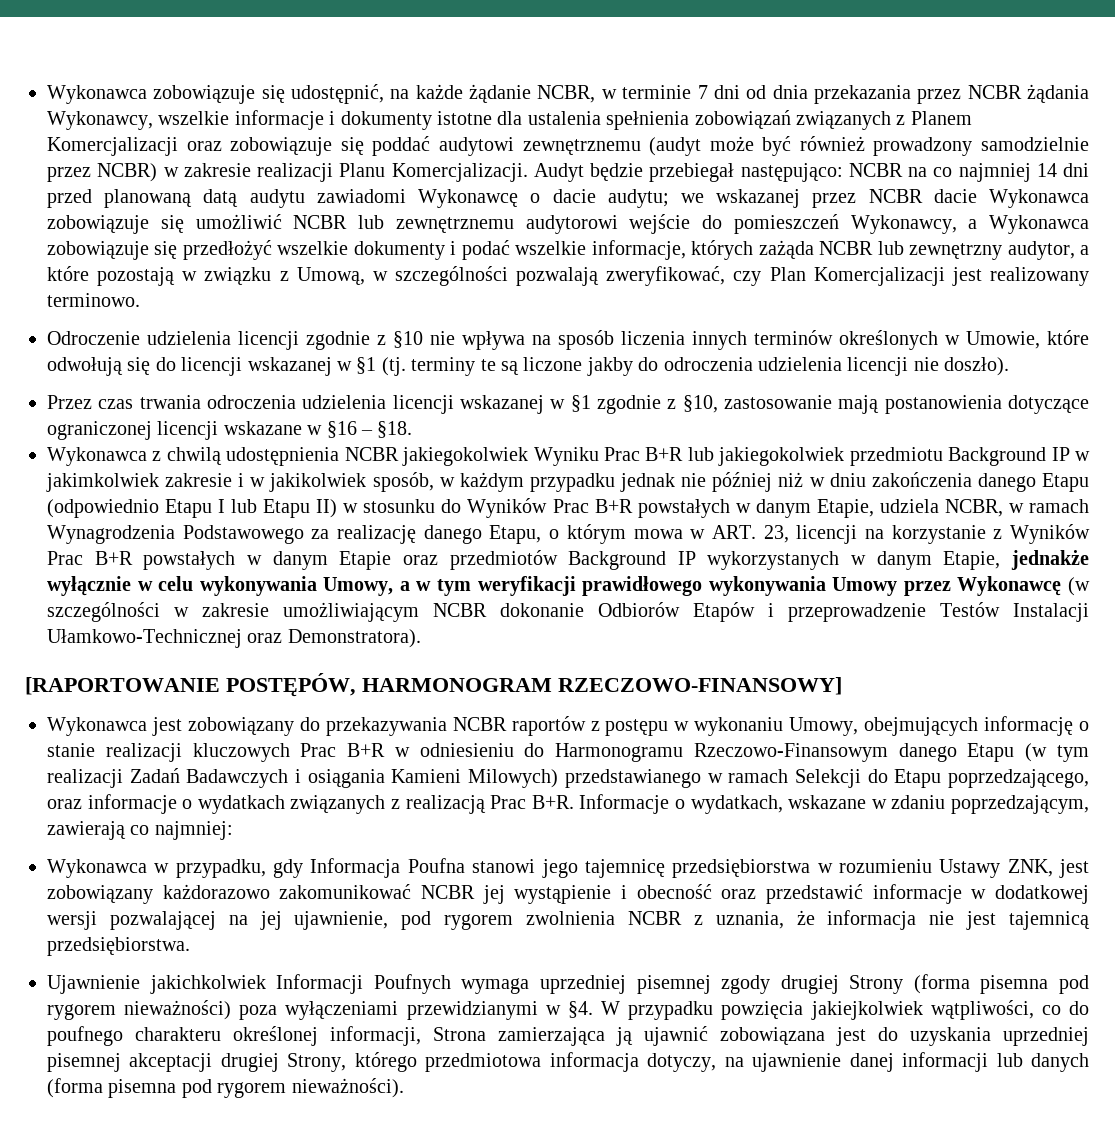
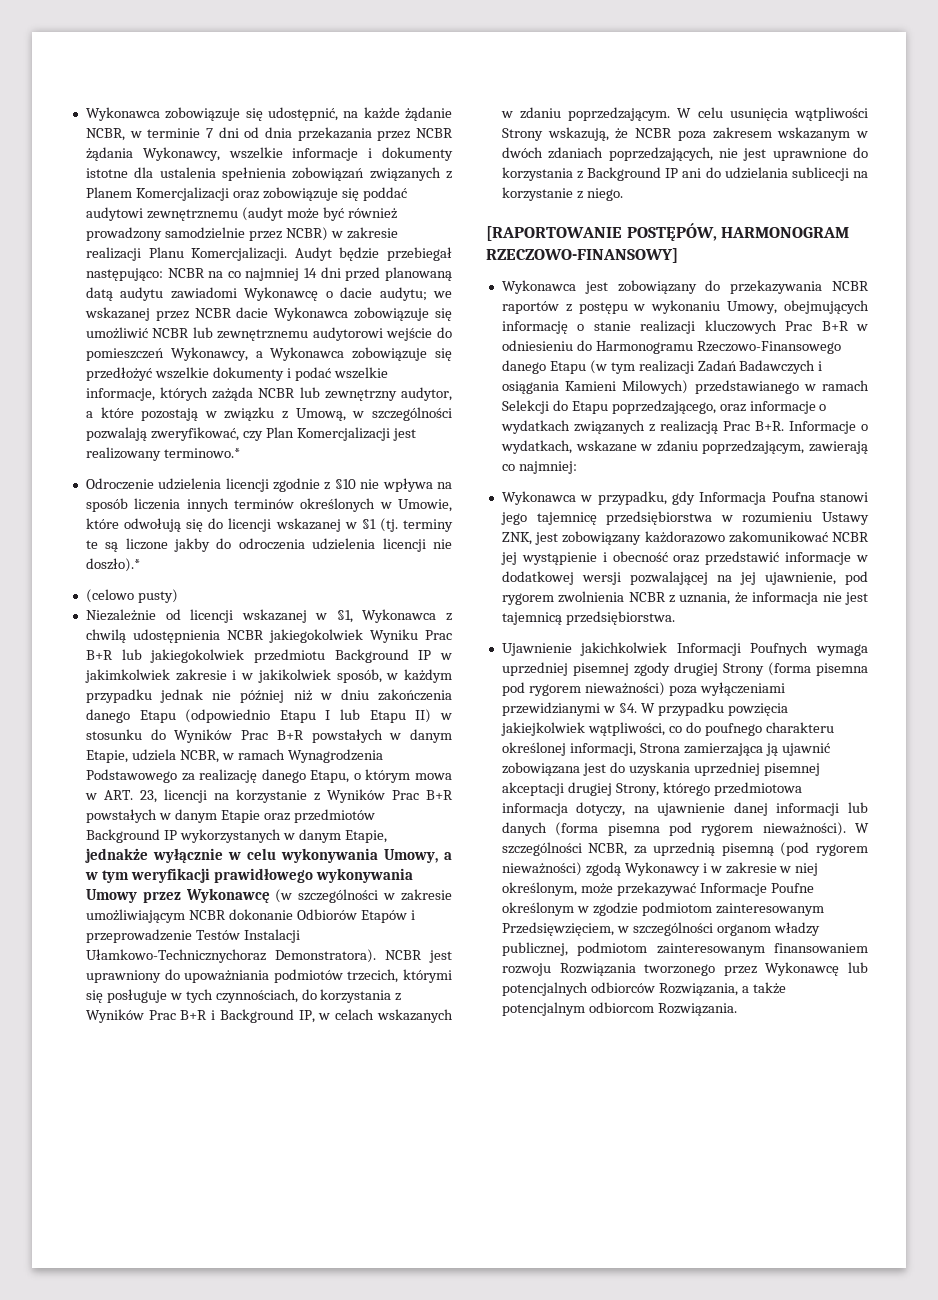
- we wskazanej przez NCBR dacie Wykonawca zobowiązuje się umożliwić NCBR lub zewnętrznemu audytorowi wejście do pomieszczeń Wykonawcy, a Wykonawca zobowiązuje się przedłożyć wszelkie dokumenty i podać wszelkie informacje, których zażąda NCBR lub zewnętrzny audytor, a które pozostają w związku z Umową, w szczególności pozwalają zweryfikować, czy Plan Komercjalizacji jest realizowany terminowo.
+ we wskazanej przez NCBR dacie Wykonawca zobowiązuje się umożliwić NCBR lub zewnętrznemu audytorowi wejście do pomieszczeń Wykonawcy, a Wykonawca zobowiązuje się przedłożyć wszelkie dokumenty i podać wszelkie informacje, których zażąda NCBR lub zewnętrzny audytor, a które pozostają w związku z Umową, w szczególności pozwalają zweryfikować, czy Plan Komercjalizacji jest realizowany terminowo.*
- Odroczenie udzielenia licencji zgodnie z §10 nie wpływa na sposób liczenia innych terminów określonych w Umowie, które odwołują się do licencji wskazanej w §1 (tj. terminy te są liczone jakby do odroczenia udzielenia licencji nie doszło).
- Przez czas trwania odroczenia udzielenia licencji wskazanej w §1 zgodnie z §10, zastosowanie mają postanowienia dotyczące ograniczonej licencji wskazane w §16 – §18.
- Wykonawca z chwilą udostępnienia NCBR jakiegokolwiek Wyniku Prac B+R lub jakiegokolwiek przedmiotu Background IP w jakimkolwiek zakresie i w jakikolwiek sposób, w każdym przypadku jednak nie później niż w dniu zakończenia danego Etapu (odpowiednio Etapu I lub Etapu II) w stosunku do Wyników Prac B+R powstałych w danym Etapie, udziela NCBR, w ramach Wynagrodzenia Podstawowego za realizację danego Etapu, o którym mowa w ART. 23, licencji na korzystanie z Wyników Prac B+R powstałych w danym Etapie oraz przedmiotów Background IP wykorzystanych w danym Etapie, jednakże wyłącznie w celu wykonywania Umowy, a w tym weryfikacji prawidłowego wykonywania Umowy przez Wykonawcę (w szczególności w zakresie umożliwiającym NCBR dokonanie Odbiorów Etapów i przeprowadzenie Testów Instalacji Ułamkowo-Technicznej oraz Demonstratora).
+ Odroczenie udzielenia licencji zgodnie z §10 nie wpływa na sposób liczenia innych terminów określonych w Umowie, które odwołują się do licencji wskazanej w §1 (tj. terminy te są liczone jakby do odroczenia udzielenia licencji nie doszło).*
+ (celowo pusty)
+ Niezależnie od licencji wskazanej w §1, Wykonawca z chwilą udostępnienia NCBR jakiegokolwiek Wyniku Prac B+R lub jakiegokolwiek przedmiotu Background IP w jakimkolwiek zakresie i w jakikolwiek sposób, w każdym przypadku jednak nie później niż w dniu zakończenia danego Etapu (odpowiednio Etapu I lub Etapu II) w stosunku do Wyników Prac B+R powstałych w danym Etapie, udziela NCBR, w ramach Wynagrodzenia Podstawowego za realizację danego Etapu, o którym mowa w ART. 23, licencji na korzystanie z Wyników Prac B+R powstałych w danym Etapie oraz przedmiotów Background IP wykorzystanych w danym Etapie, jednakże wyłącznie w celu wykonywania Umowy, a w tym weryfikacji prawidłowego wykonywania Umowy przez Wykonawcę (w szczególności w zakresie umożliwiającym NCBR dokonanie Odbiorów Etapów i przeprowadzenie Testów Instalacji Ułamkowo-Technicznychoraz Demonstratora). NCBR jest uprawniony do upoważniania podmiotów trzecich, którymi się posługuje w tych czynnościach, do korzystania z Wyników Prac B+R i Background IP, w celach wskazanych w zdaniu poprzedzającym. W celu usunięcia wątpliwości Strony wskazują, że NCBR poza zakresem wskazanym w dwóch zdaniach poprzedzających, nie jest uprawnione do korzystania z Background IP ani do udzielania sublicecji na korzystanie z niego.
- Wykonawca jest zobowiązany do przekazywania NCBR raportów z postępu w wykonaniu Umowy, obejmujących informację o stanie realizacji kluczowych Prac B+R w odniesieniu do Harmonogramu Rzeczowo-Finansowym danego Etapu (w tym realizacji Zadań Badawczych i osiągania Kamieni Milowych) przedstawianego w ramach Selekcji do Etapu poprzedzającego, oraz informacje o wydatkach związanych z realizacją Prac B+R. Informacje o wydatkach, wskazane w zdaniu poprzedzającym, zawierają co najmniej:
+ Wykonawca jest zobowiązany do przekazywania NCBR raportów z postępu w wykonaniu Umowy, obejmujących informację o stanie realizacji kluczowych Prac B+R w odniesieniu do Harmonogramu Rzeczowo-Finansowego danego Etapu (w tym realizacji Zadań Badawczych i osiągania Kamieni Milowych) przedstawianego w ramach Selekcji do Etapu poprzedzającego, oraz informacje o wydatkach związanych z realizacją Prac B+R. Informacje o wydatkach, wskazane w zdaniu poprzedzającym, zawierają co najmniej:
+ W szczególności NCBR, za uprzednią pisemną (pod rygorem nieważności) zgodą Wykonawcy i w zakresie w niej określonym, może przekazywać Informacje Poufne określonym w zgodzie podmiotom zainteresowanym Przedsięwzięciem, w szczególności organom władzy publicznej, podmiotom zainteresowanym finansowaniem rozwoju Rozwiązania tworzonego przez Wykonawcę lub potencjalnych odbiorców Rozwiązania, a także potencjalnym odbiorcom Rozwiązania.

